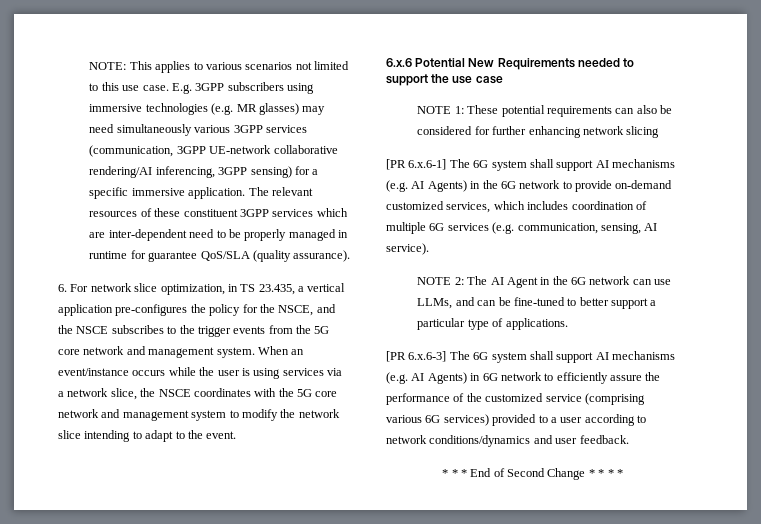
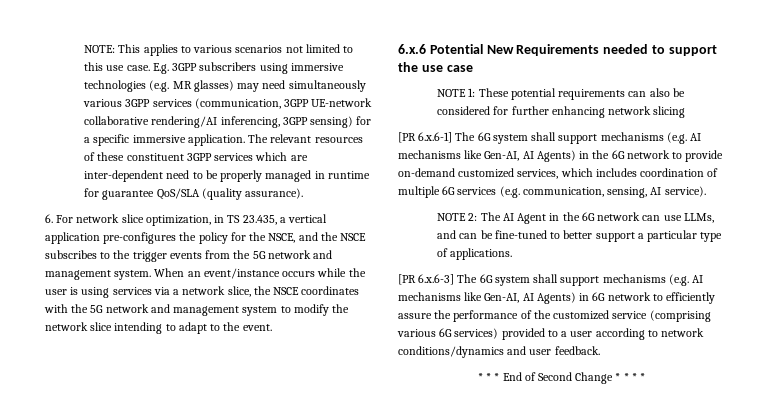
- 6. For network slice optimization, in TS 23.435, a vertical application pre-configures the policy for the NSCE, and the NSCE subscribes to the trigger events from the 5G core network and management system.
+ 6. For network slice optimization, in TS 23.435, a vertical application pre-configures the policy for the NSCE, and the NSCE subscribes to the trigger events from the 5G network and management system.
- When an event/instance occurs while the user is using services via a network slice, the NSCE coordinates with the 5G core network and management system to modify the network slice intending to adapt to the event.
+ When an event/instance occurs while the user is using services via a network slice, the NSCE coordinates with the 5G network and management system to modify the network slice intending to adapt to the event.
- [PR 6.x.6-1] The 6G system shall support AI mechanisms (e.g. AI Agents) in the 6G network to provide on-demand customized services, which includes coordination of multiple 6G services (e.g. communication, sensing, AI service).
+ [PR 6.x.6-1] The 6G system shall support mechanisms (e.g. AI mechanisms like Gen-AI, AI Agents) in the 6G network to provide on-demand customized services, which includes coordination of multiple 6G services (e.g. communication, sensing, AI service).
- [PR 6.x.6-3] The 6G system shall support AI mechanisms (e.g. AI Agents) in 6G network to efficiently assure the performance of the customized service (comprising various 6G services) provided to a user according to network conditions/dynamics and user feedback.
+ [PR 6.x.6-3] The 6G system shall support mechanisms (e.g. AI mechanisms like Gen-AI, AI Agents) in 6G network to efficiently assure the performance of the customized service (comprising various 6G services) provided to a user according to network conditions/dynamics and user feedback.

